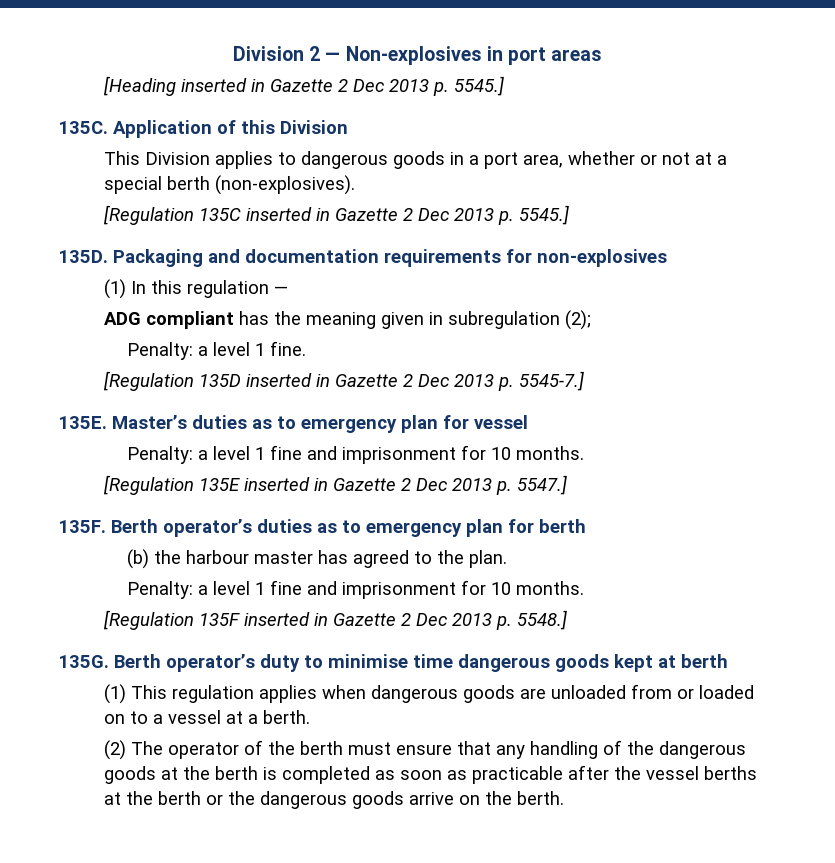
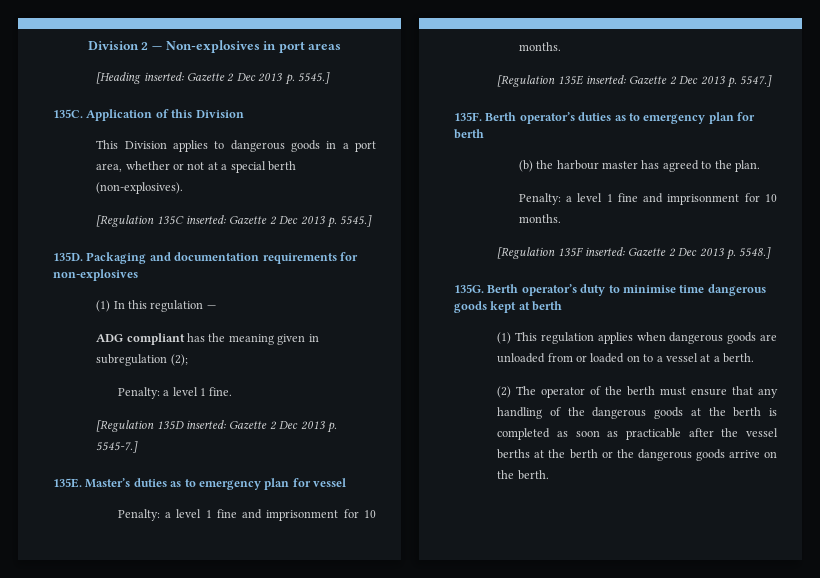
- [Heading inserted in Gazette 2 Dec 2013 p. 5545.]
+ [Heading inserted: Gazette 2 Dec 2013 p. 5545.]
- [Regulation 135C inserted in Gazette 2 Dec 2013 p. 5545.]
+ [Regulation 135C inserted: Gazette 2 Dec 2013 p. 5545.]
- [Regulation 135D inserted in Gazette 2 Dec 2013 p. 5545-7.]
+ [Regulation 135D inserted: Gazette 2 Dec 2013 p. 5545-7.]
- [Regulation 135E inserted in Gazette 2 Dec 2013 p. 5547.]
+ [Regulation 135E inserted: Gazette 2 Dec 2013 p. 5547.]
- [Regulation 135F inserted in Gazette 2 Dec 2013 p. 5548.]
+ [Regulation 135F inserted: Gazette 2 Dec 2013 p. 5548.]

